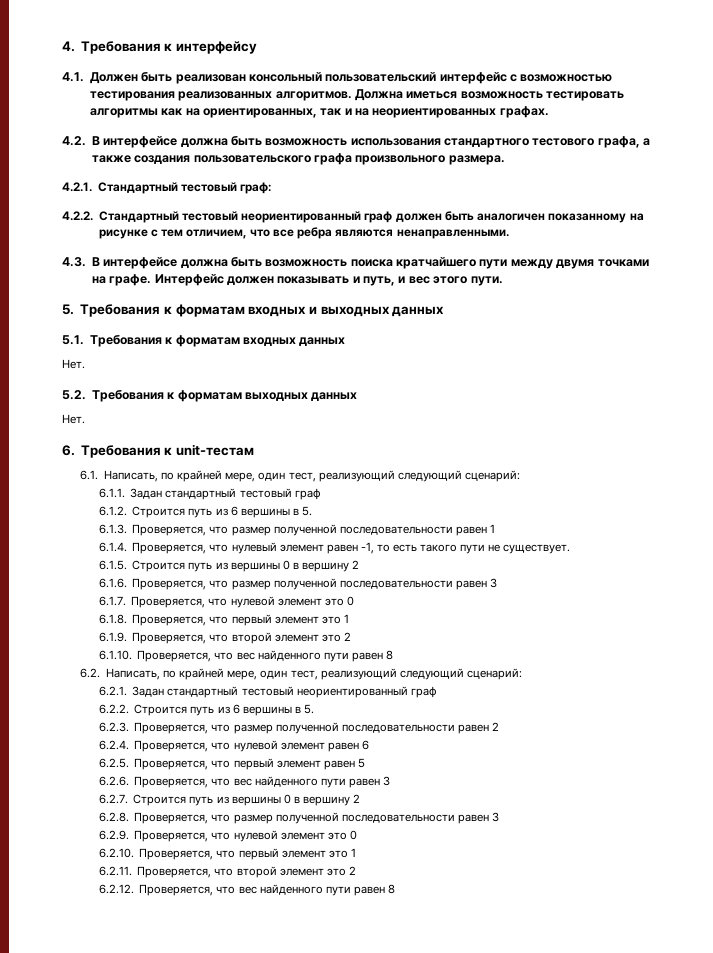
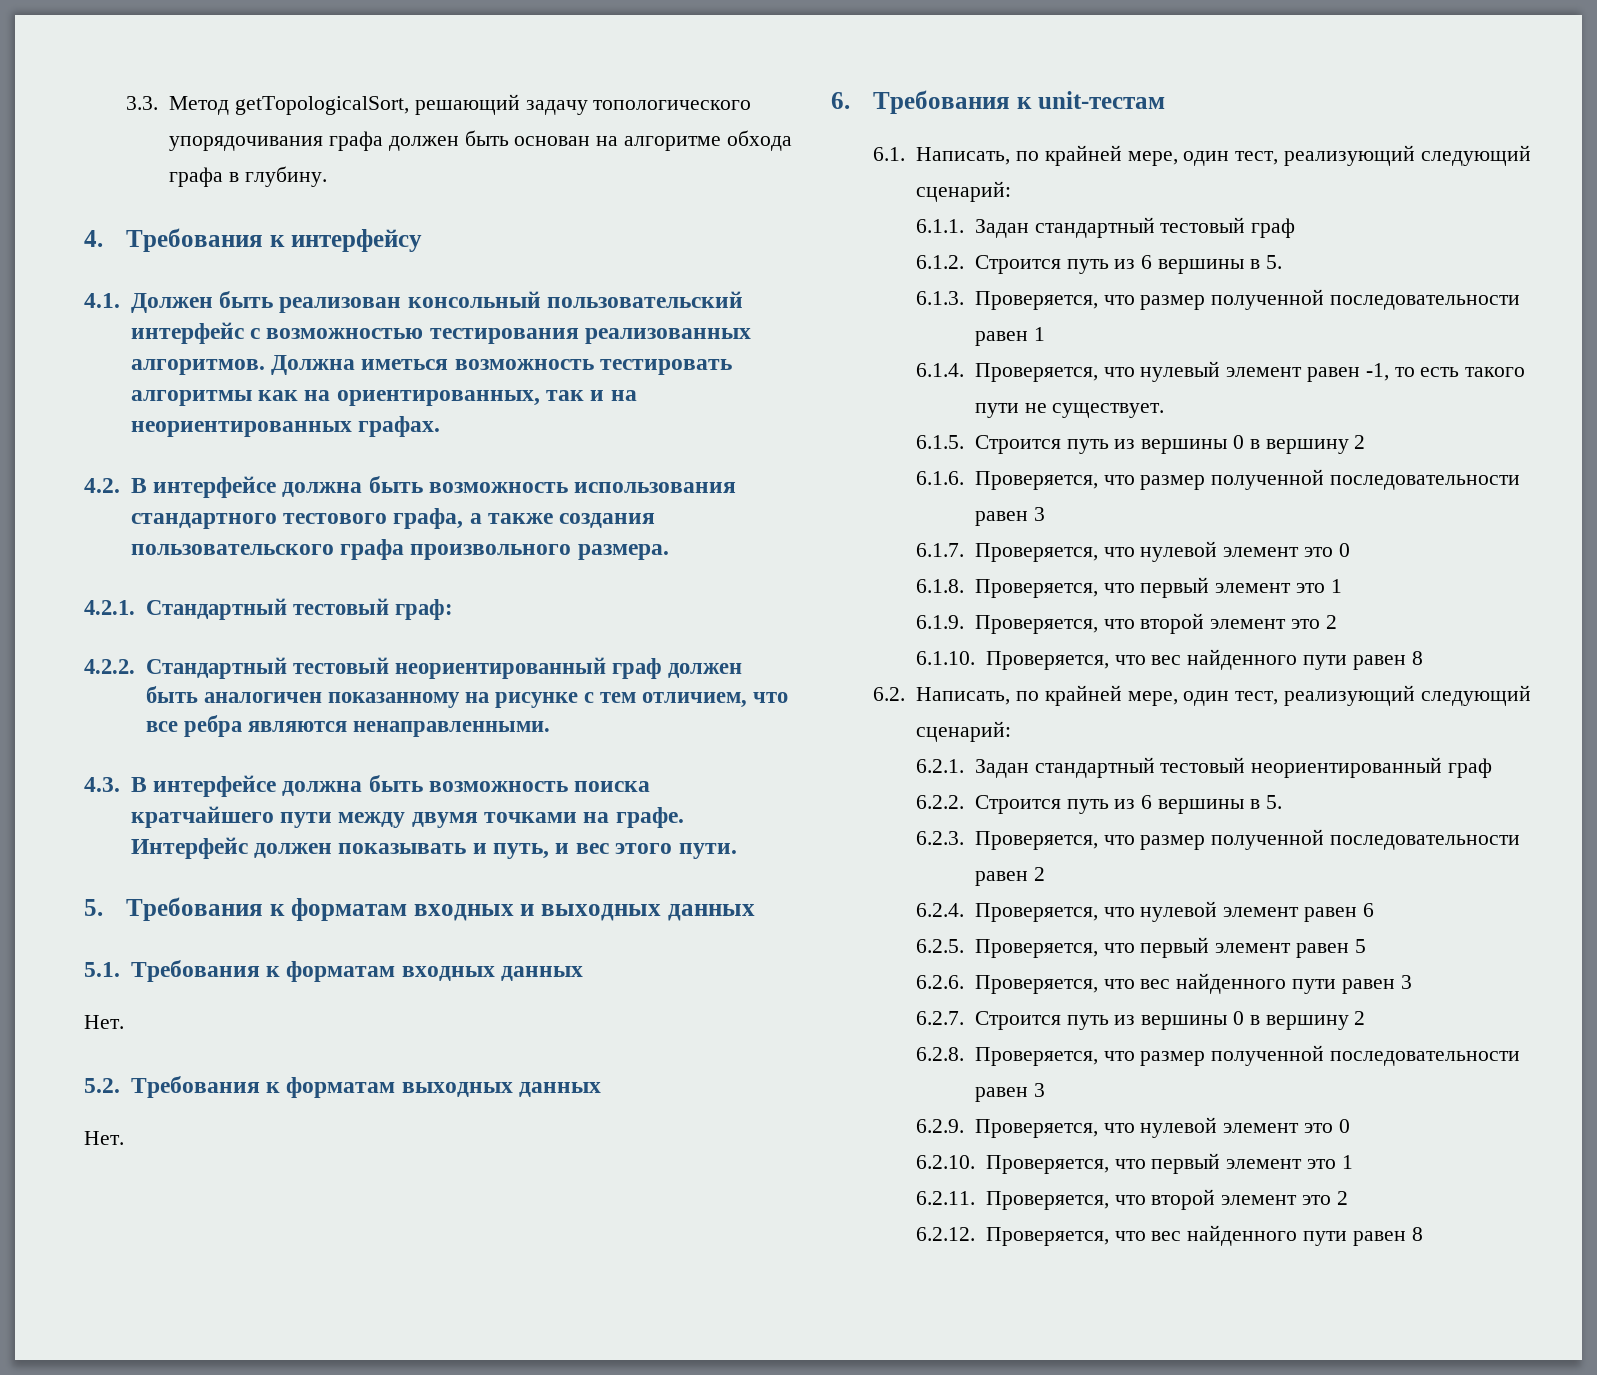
+ 3.3. Метод getTopologicalSort, решающий задачу топологического упорядочивания графа должен быть основан на алгоритме обхода графа в глубину.

